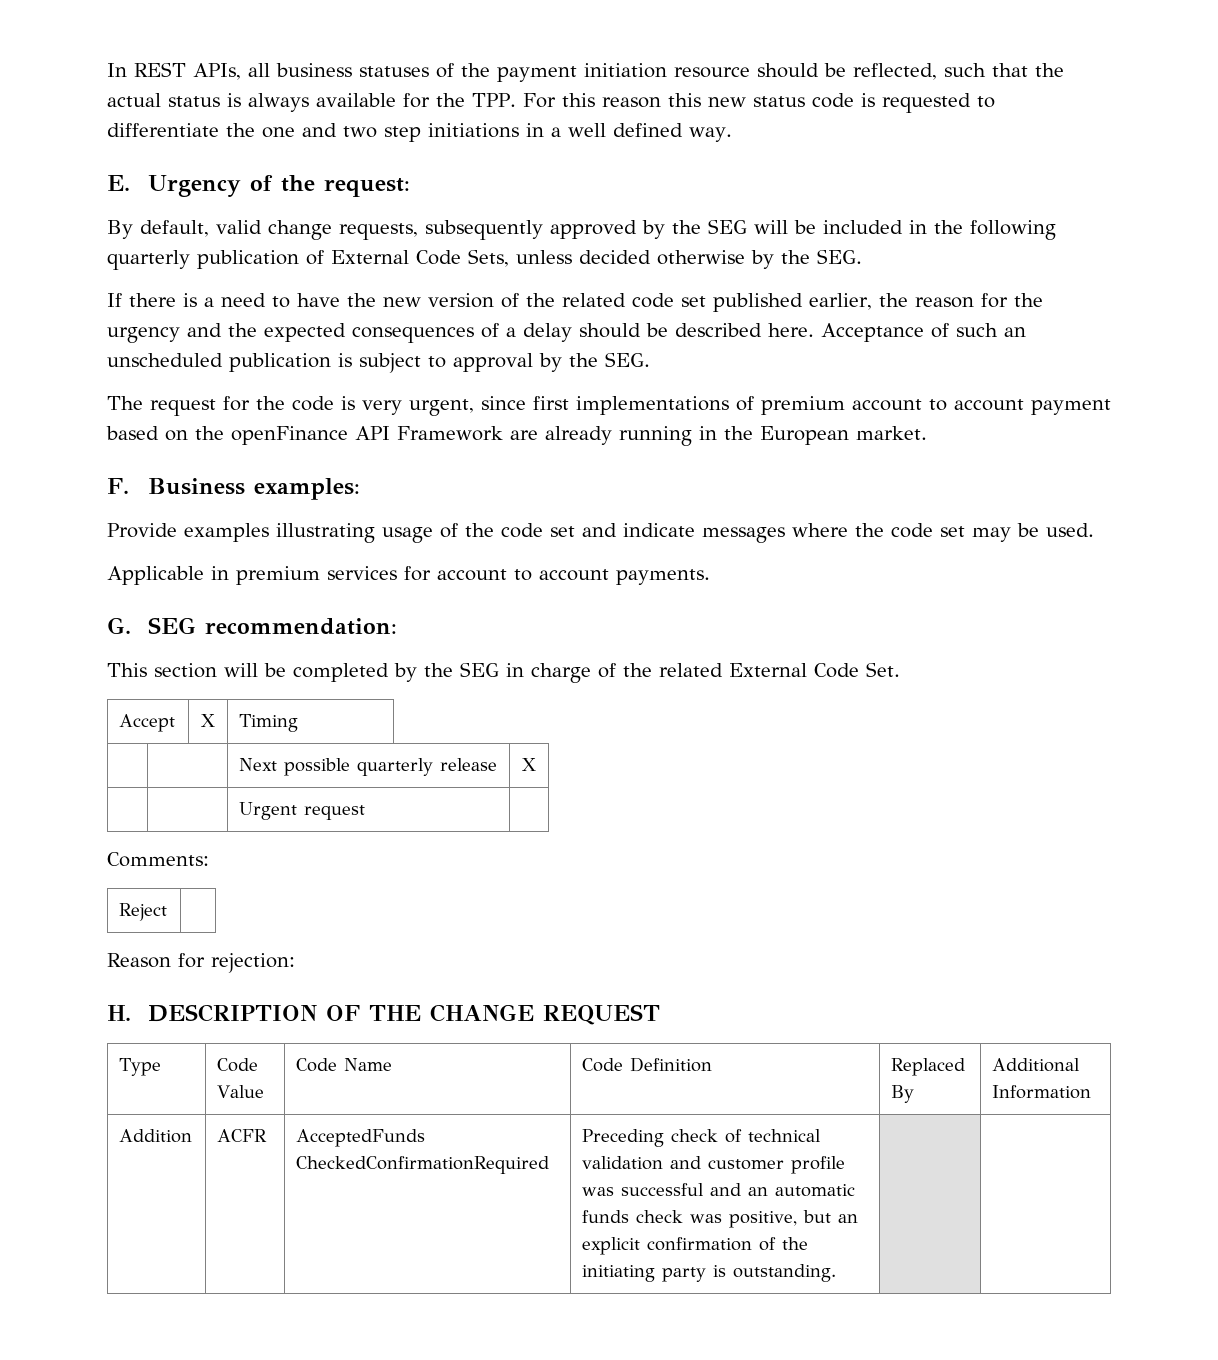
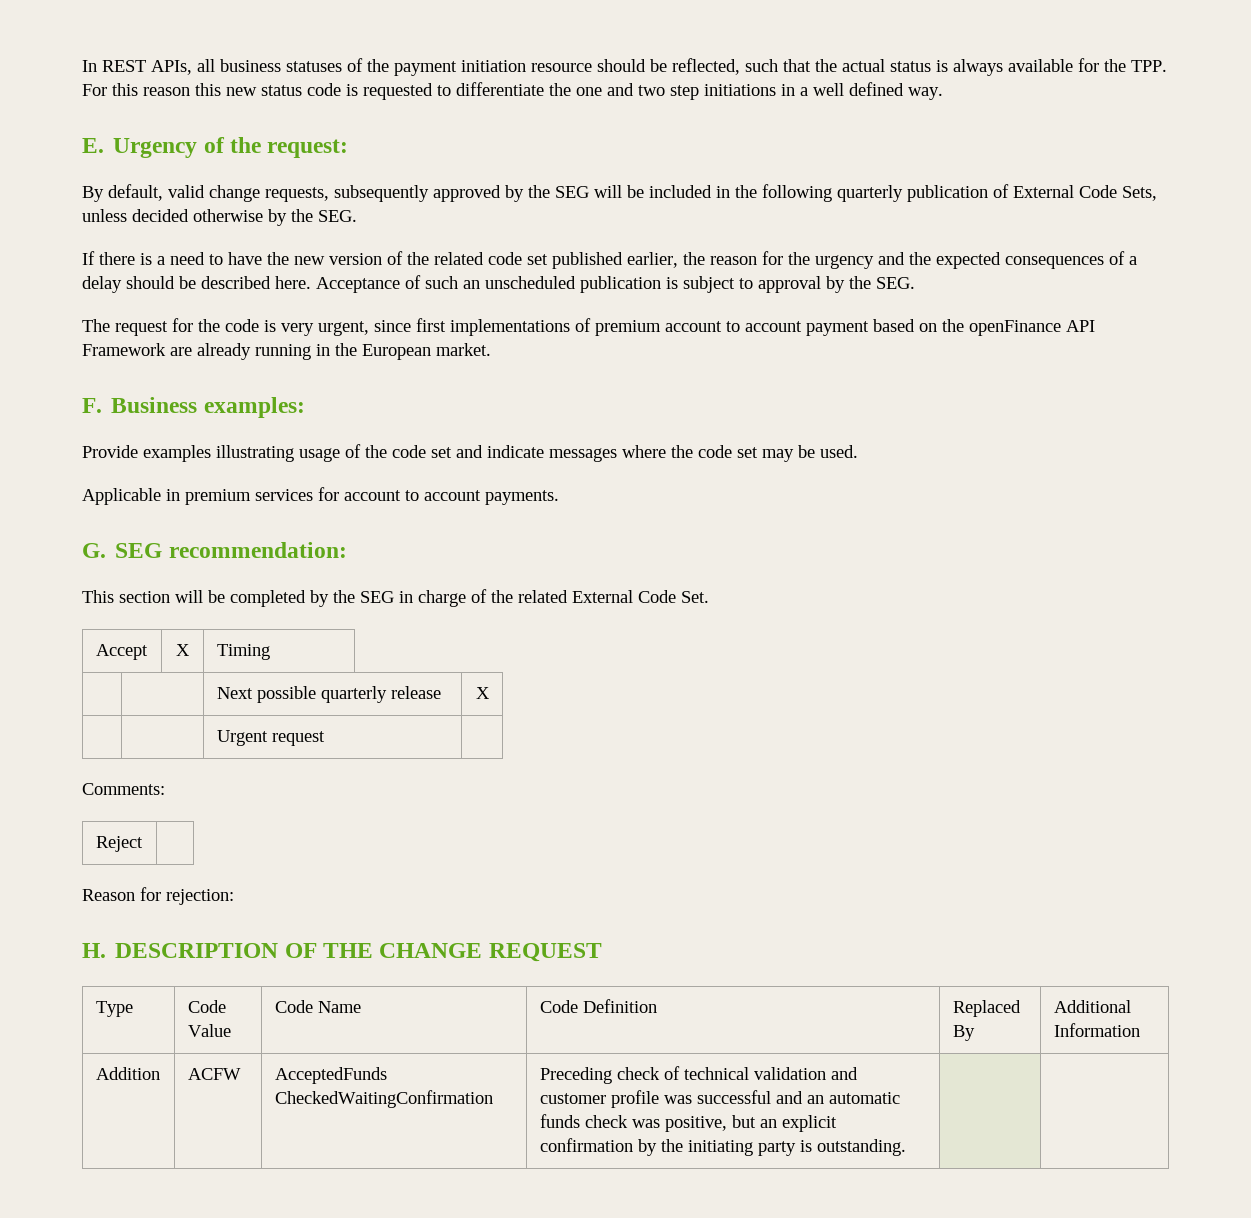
- Addition | ACFR | AcceptedFunds CheckedConfirmationRequired | Preceding check of technical validation and customer profile was successful and an automatic funds check was positive, but an explicit confirmation of the initiating party is outstanding. | |
+ Addition | ACFW | AcceptedFunds CheckedWaitingConfirmation | Preceding check of technical validation and customer profile was successful and an automatic funds check was positive, but an explicit confirmation by the initiating party is outstanding. | |

